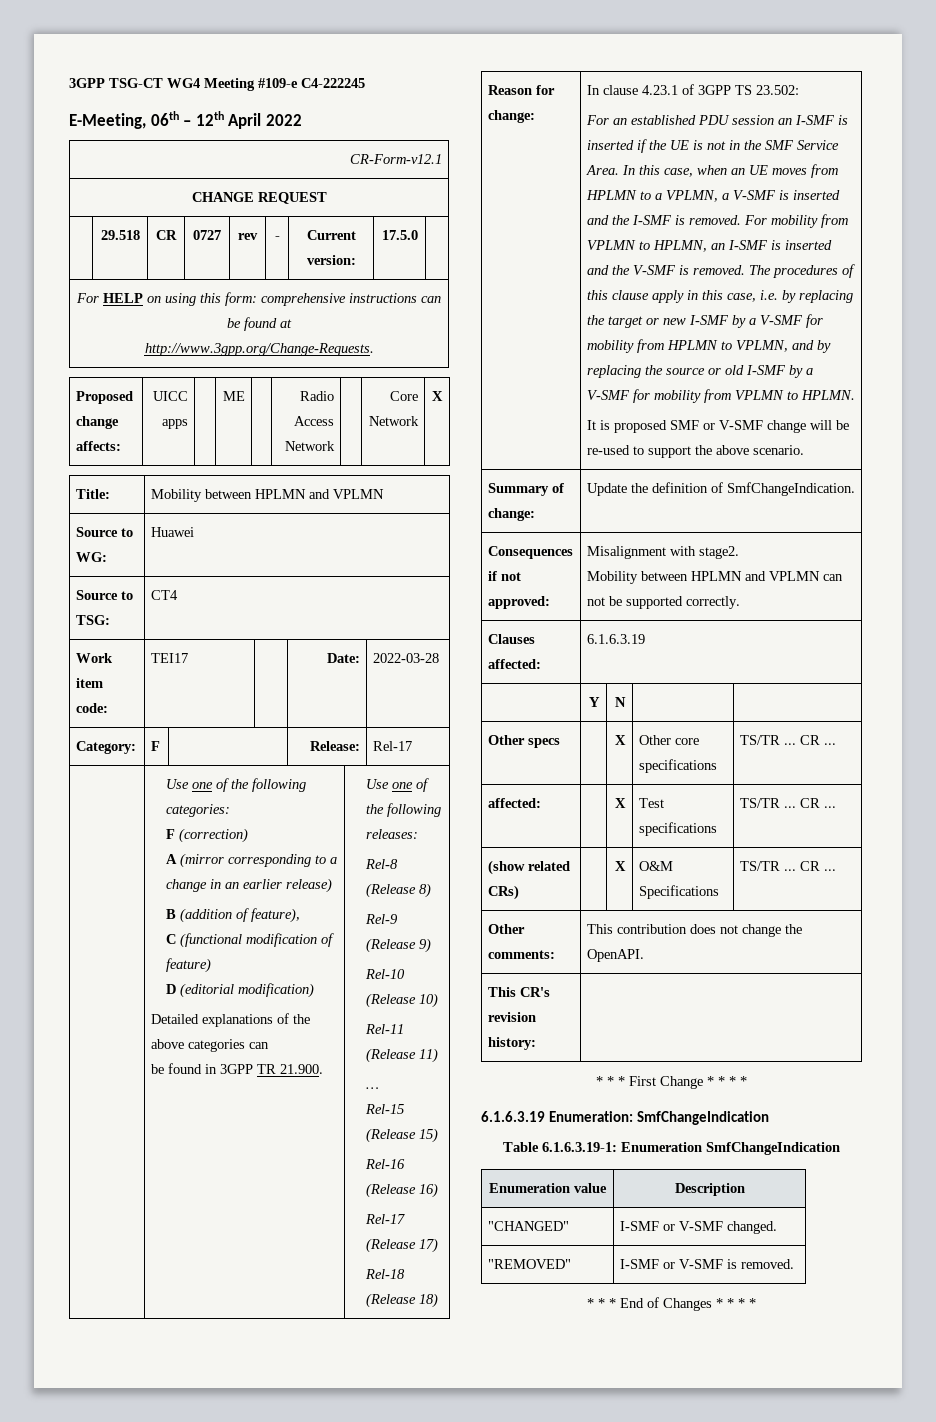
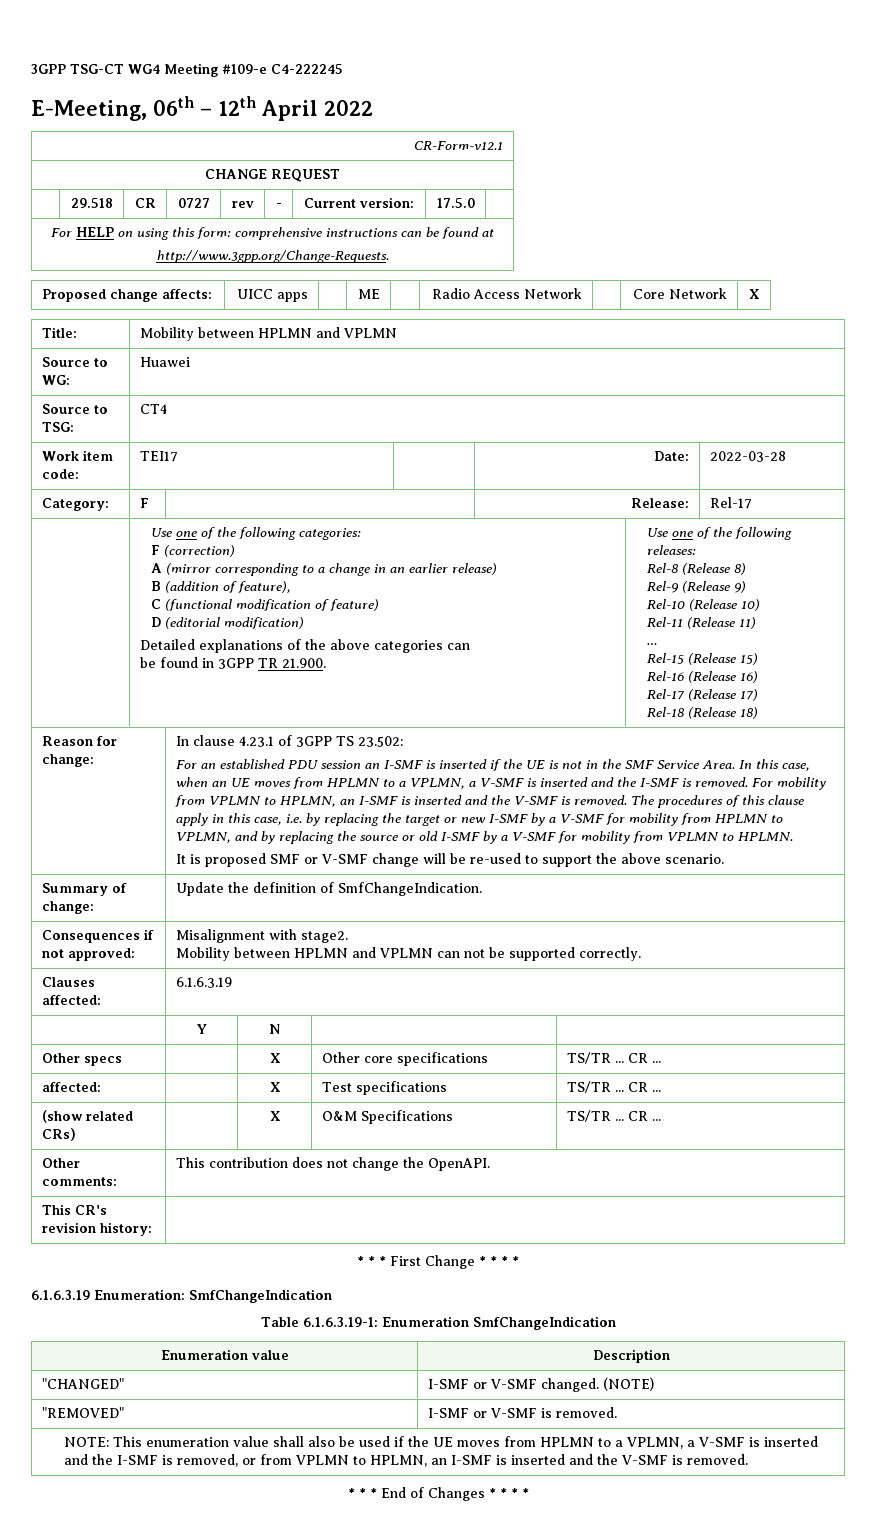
- "CHANGED" | I-SMF or V-SMF changed.
+ "CHANGED" | I-SMF or V-SMF changed. (NOTE)
+ NOTE: This enumeration value shall also be used if the UE moves from HPLMN to a VPLMN, a V-SMF is inserted and the I-SMF is removed, or from VPLMN to HPLMN, an I-SMF is inserted and the V-SMF is removed.

